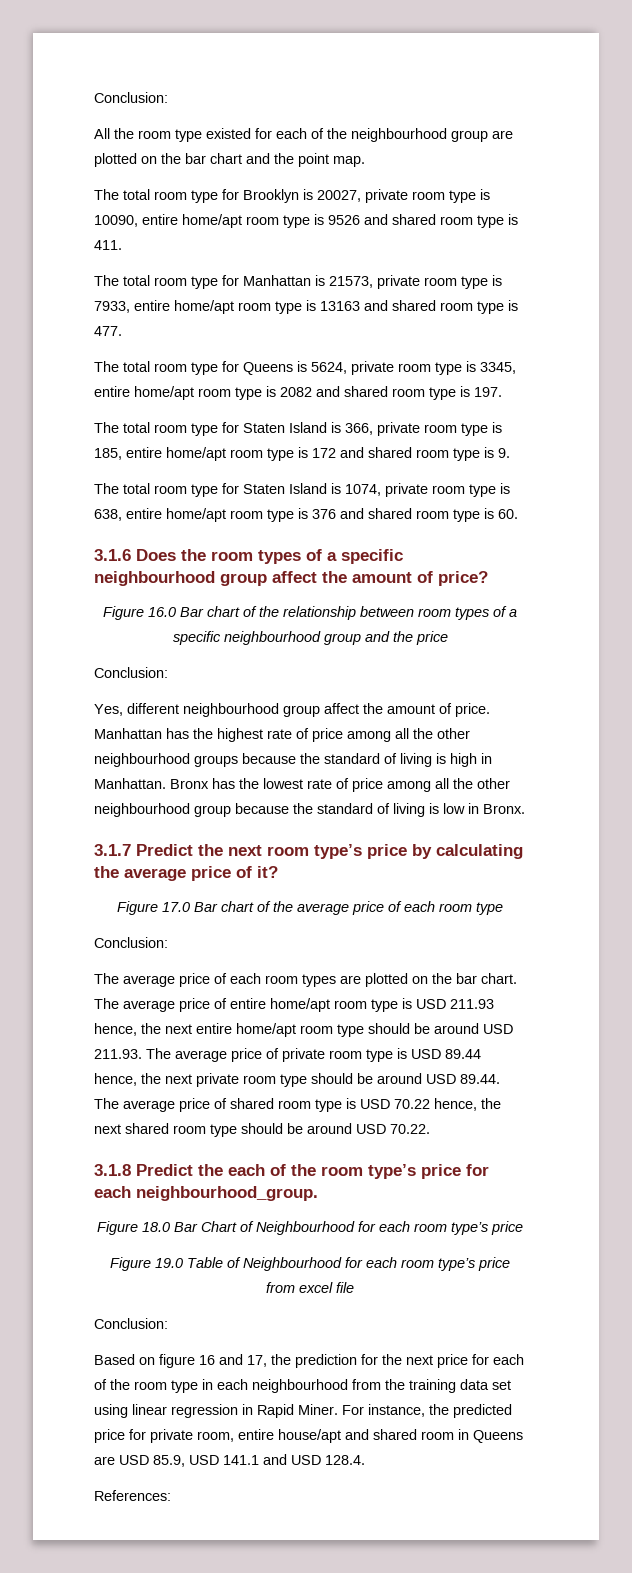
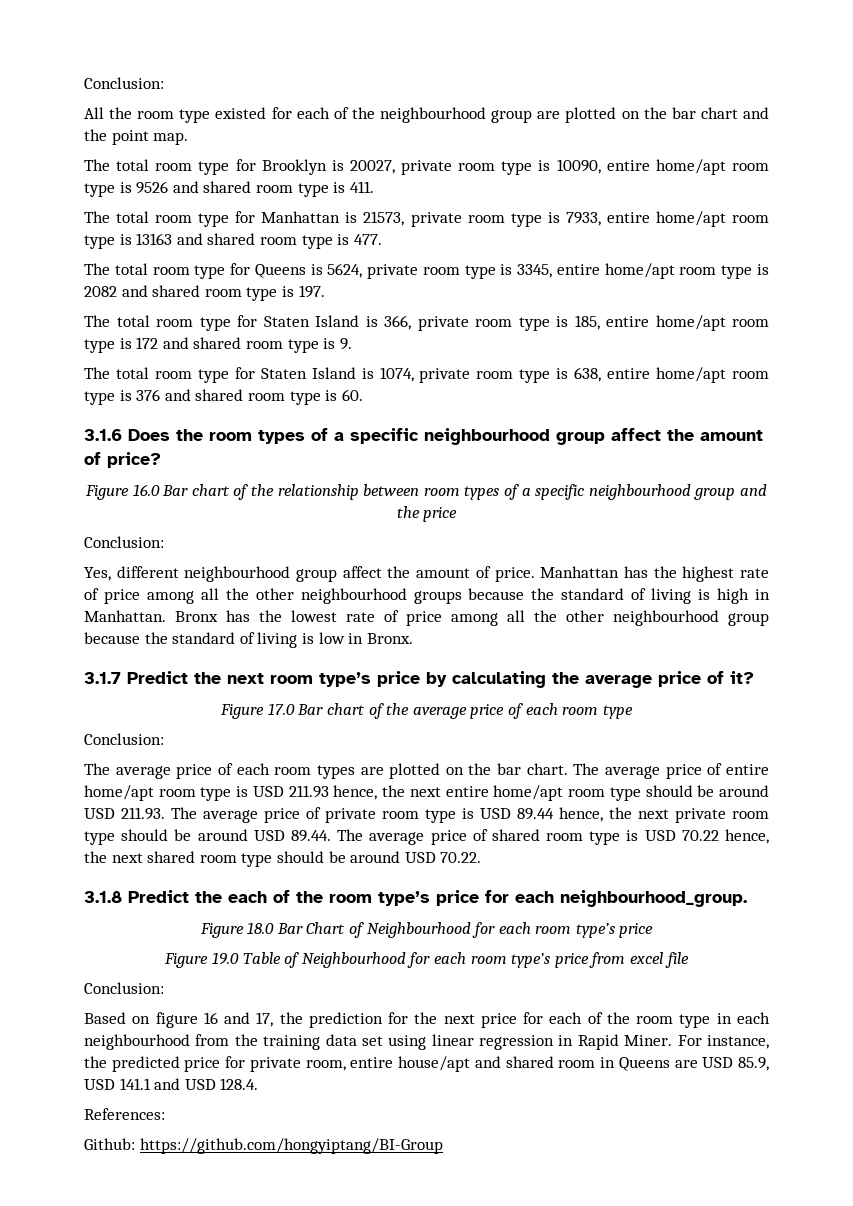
+ Github: https://github.com/hongyiptang/BI-Group

